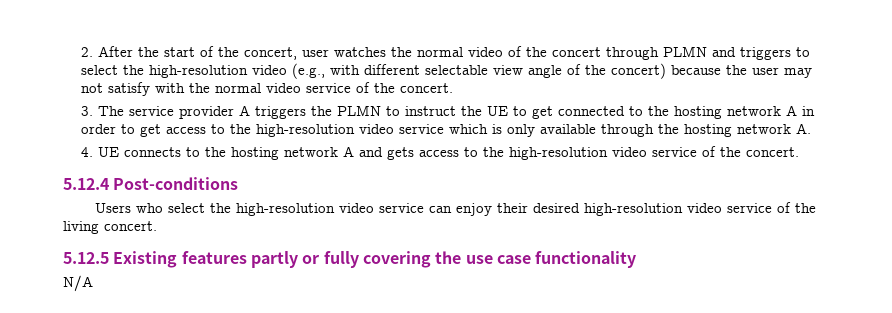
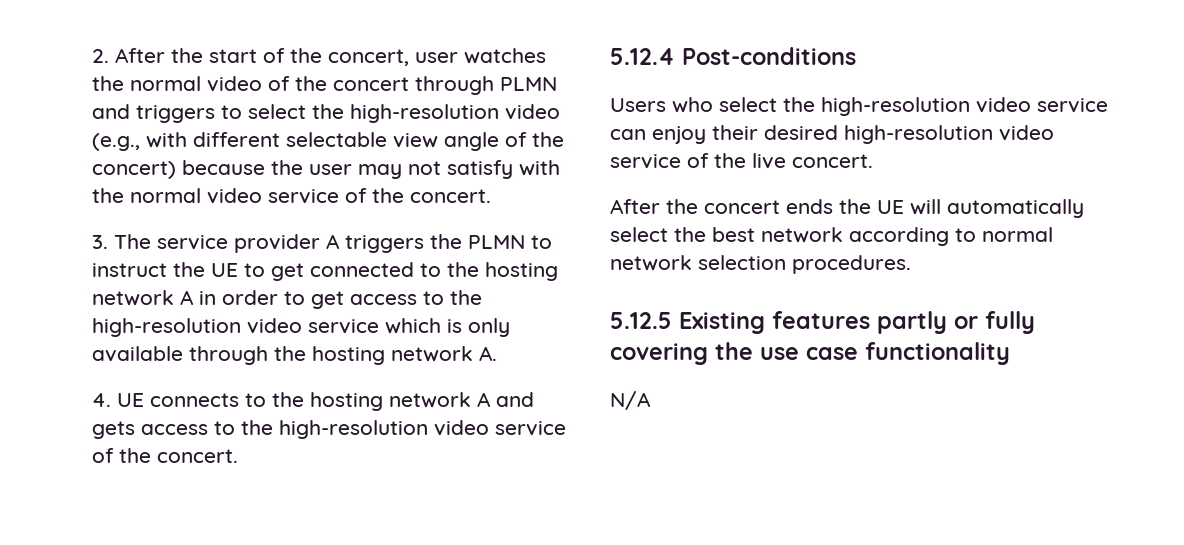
- Users who select the high-resolution video service can enjoy their desired high-resolution video service of the living concert.
+ Users who select the high-resolution video service can enjoy their desired high-resolution video service of the live concert.
+ After the concert ends the UE will automatically select the best network according to normal network selection procedures.

